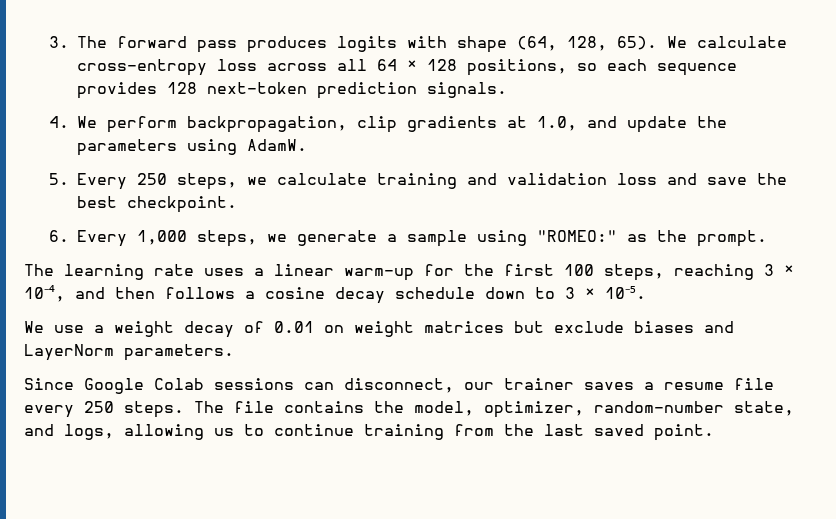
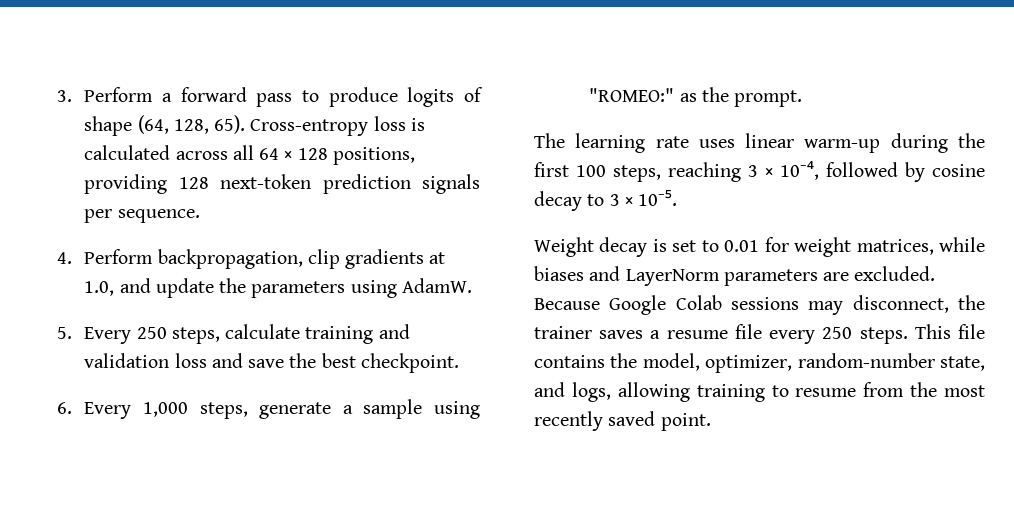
- 3. The forward pass produces logits with shape (64, 128, 65). We calculate cross-entropy loss across all 64 × 128 positions, so each sequence provides 128 next-token prediction signals.
+ 3. Perform a forward pass to produce logits of shape (64, 128, 65). Cross-entropy loss is calculated across all 64 × 128 positions, providing 128 next-token prediction signals per sequence.
- 4. We perform backpropagation, clip gradients at 1.0, and update the parameters using AdamW.
+ 4. Perform backpropagation, clip gradients at 1.0, and update the parameters using AdamW.
- 5. Every 250 steps, we calculate training and validation loss and save the best checkpoint.
+ 5. Every 250 steps, calculate training and validation loss and save the best checkpoint.
- 6. Every 1,000 steps, we generate a sample using "ROMEO:" as the prompt.
+ 6. Every 1,000 steps, generate a sample using "ROMEO:" as the prompt.
- The learning rate uses a linear warm-up for the first 100 steps, reaching 3 × 10⁻⁴, and then follows a cosine decay schedule down to 3 × 10⁻⁵.
- We use a weight decay of 0.01 on weight matrices but exclude biases and LayerNorm parameters.
- Since Google Colab sessions can disconnect, our trainer saves a resume file every 250 steps.
+ The learning rate uses linear warm-up during the first 100 steps, reaching 3 × 10⁻⁴, followed by cosine decay to 3 × 10⁻⁵.
+ Weight decay is set to 0.01 for weight matrices, while biases and LayerNorm parameters are excluded. Because Google Colab sessions may disconnect, the trainer saves a resume file every 250 steps.
- The file contains the model, optimizer, random-number state, and logs, allowing us to continue training from the last saved point.
+ This file contains the model, optimizer, random-number state, and logs, allowing training to resume from the most recently saved point.

